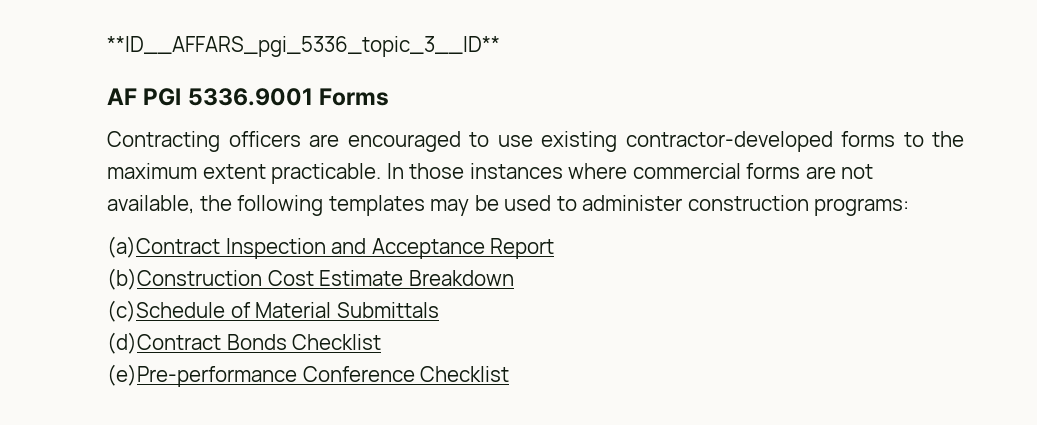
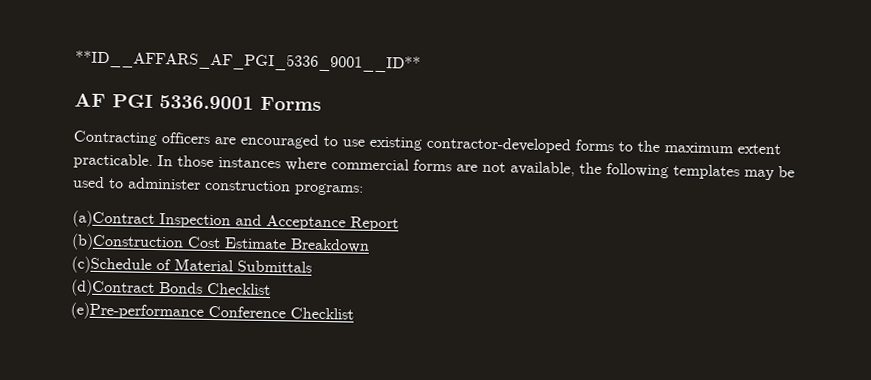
- **ID__AFFARS_pgi_5336_topic_3__ID**
+ **ID__AFFARS_AF_PGI_5336_9001__ID**

